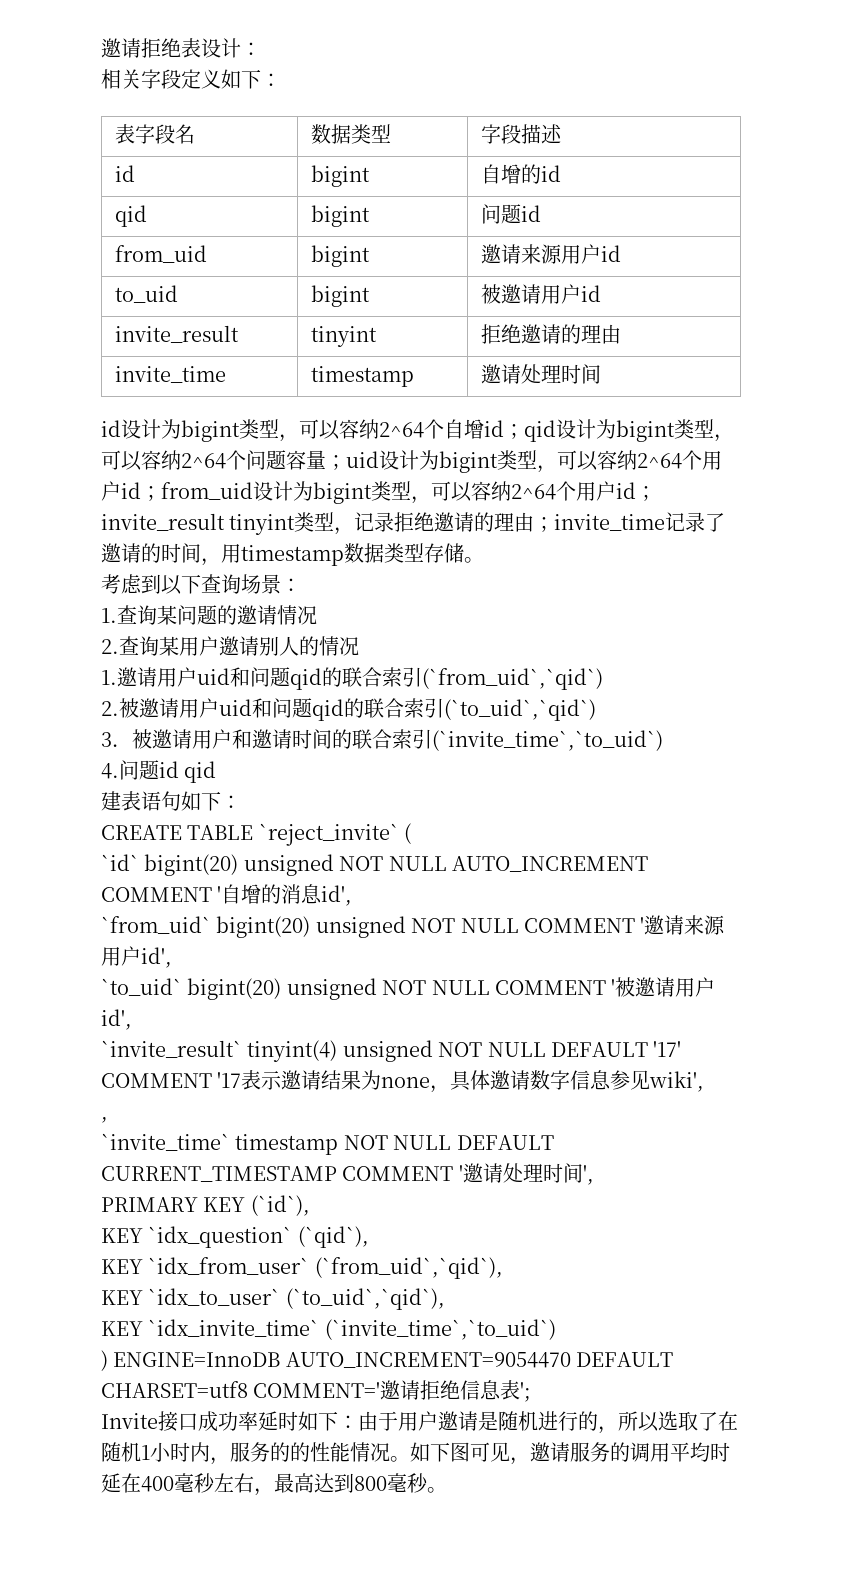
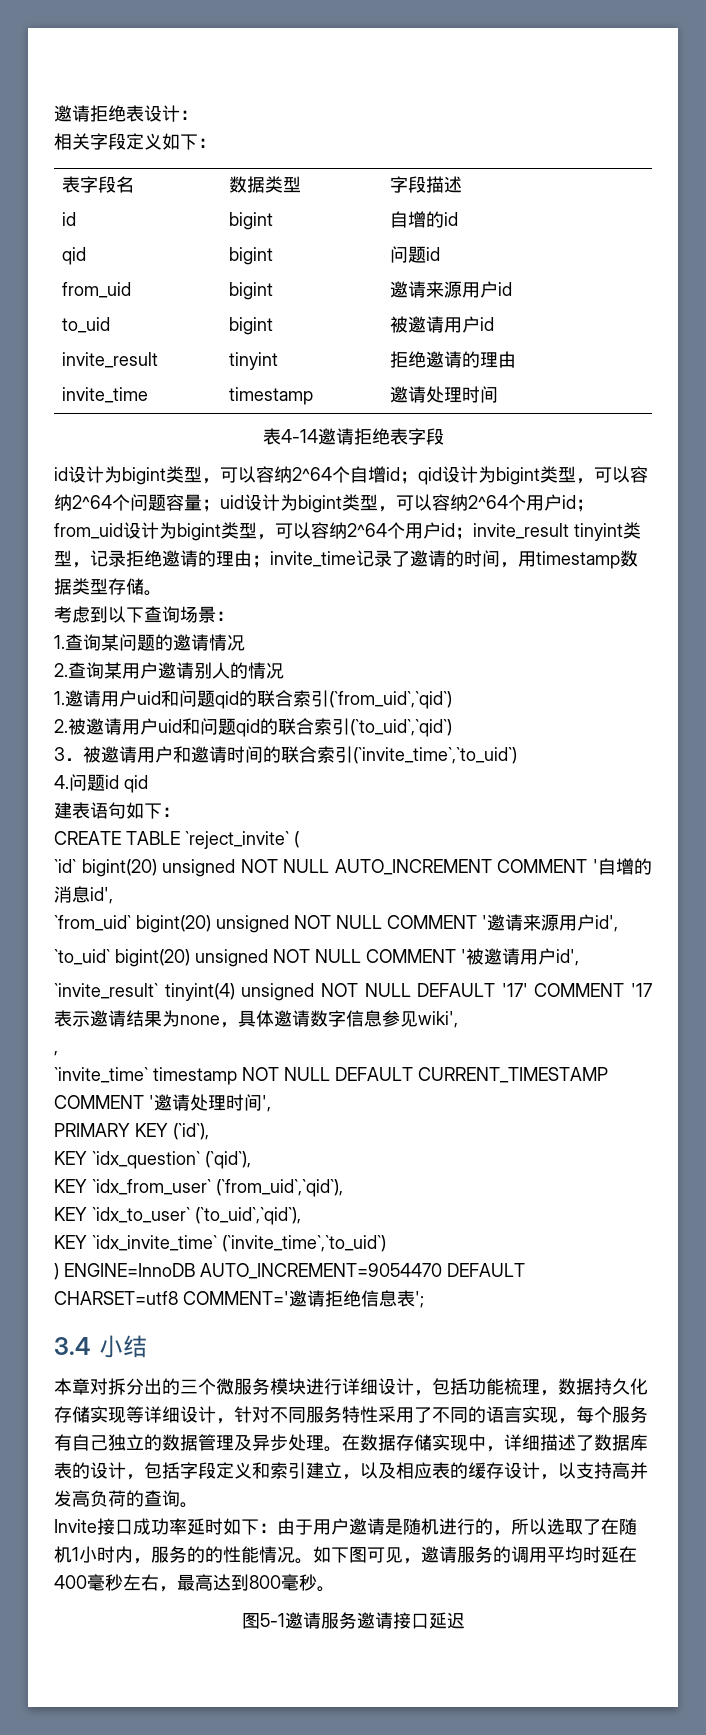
+ 表4-14邀请拒绝表字段
+ 3.4小结
+ 本章对拆分出的三个微服务模块进行详细设计，包括功能梳理，数据持久化存储实现等详细设计，针对不同服务特性采用了不同的语言实现，每个服务有自己独立的数据管理及异步处理。在数据存储实现中，详细描述了数据库表的设计，包括字段定义和索引建立，以及相应表的缓存设计，以支持高并发高负荷的查询。
+ 图5-1邀请服务邀请接口延迟

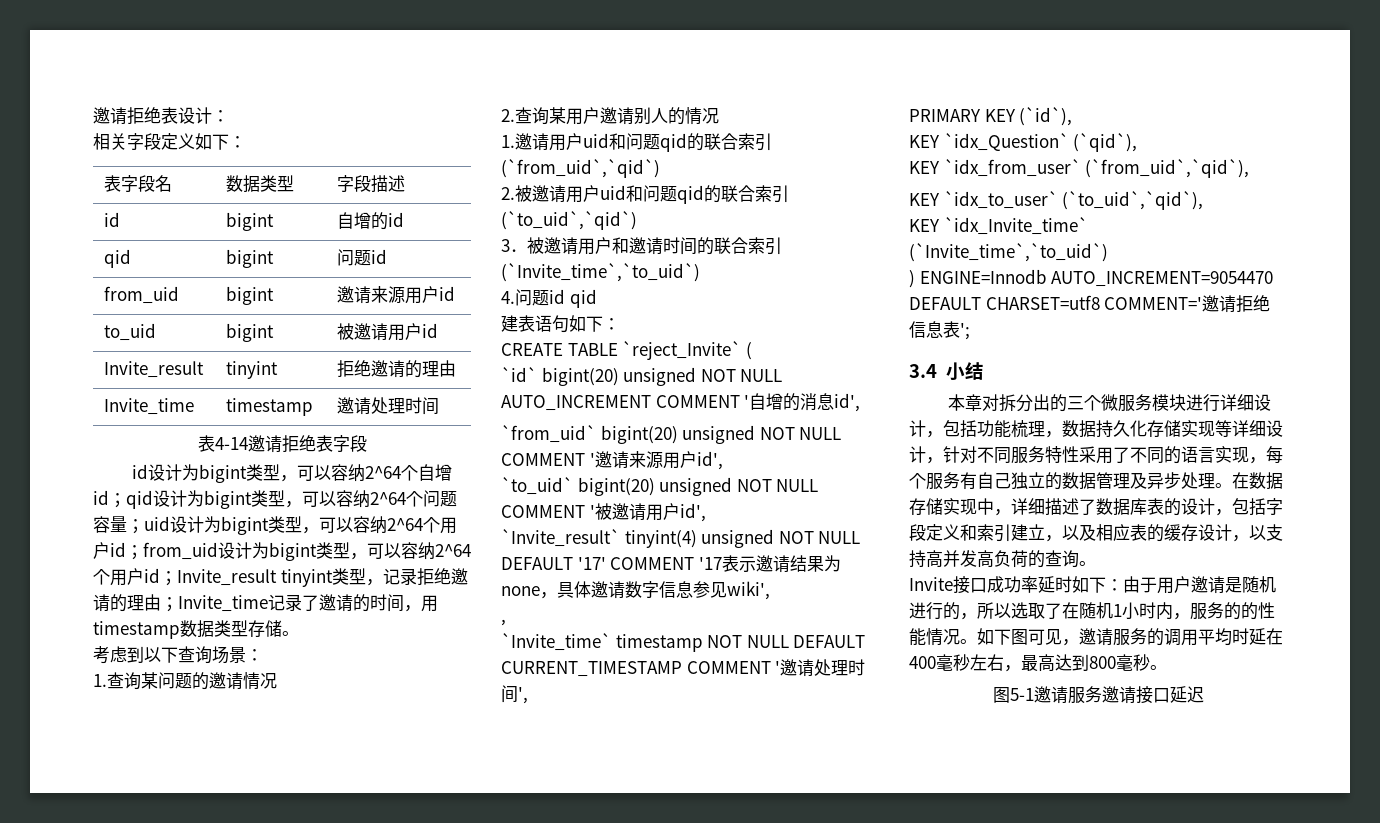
- invite_result | tinyint | 拒绝邀请的理由
+ Invite_result | tinyint | 拒绝邀请的理由
- invite_time | timestamp | 邀请处理时间
+ Invite_time | timestamp | 邀请处理时间
- invite_result tinyint类型，记录拒绝邀请的理由；
+ Invite_result tinyint类型，记录拒绝邀请的理由；
- invite_time记录了邀请的时间，用timestamp数据类型存储。
+ Invite_time记录了邀请的时间，用timestamp数据类型存储。
- 3．被邀请用户和邀请时间的联合索引(`invite_time`,`to_uid`)
+ 3．被邀请用户和邀请时间的联合索引(`Invite_time`,`to_uid`)
- CREATE TABLE `reject_invite` (
+ CREATE TABLE `reject_Invite` (
- `invite_result` tinyint(4) unsigned NOT NULL DEFAULT '17' COMMENT '17表示邀请结果为none，具体邀请数字信息参见wiki',
+ `Invite_result` tinyint(4) unsigned NOT NULL DEFAULT '17' COMMENT '17表示邀请结果为none，具体邀请数字信息参见wiki',
- `invite_time` timestamp NOT NULL DEFAULT CURRENT_TIMESTAMP COMMENT '邀请处理时间',
+ `Invite_time` timestamp NOT NULL DEFAULT CURRENT_TIMESTAMP COMMENT '邀请处理时间',
- KEY `idx_question` (`qid`),
+ KEY `idx_Question` (`qid`),
- KEY `idx_invite_time` (`invite_time`,`to_uid`)
+ KEY `idx_Invite_time` (`Invite_time`,`to_uid`)
- ) ENGINE=InnoDB AUTO_INCREMENT=9054470 DEFAULT CHARSET=utf8 COMMENT='邀请拒绝信息表';
+ ) ENGINE=Innodb AUTO_INCREMENT=9054470 DEFAULT CHARSET=utf8 COMMENT='邀请拒绝信息表';

